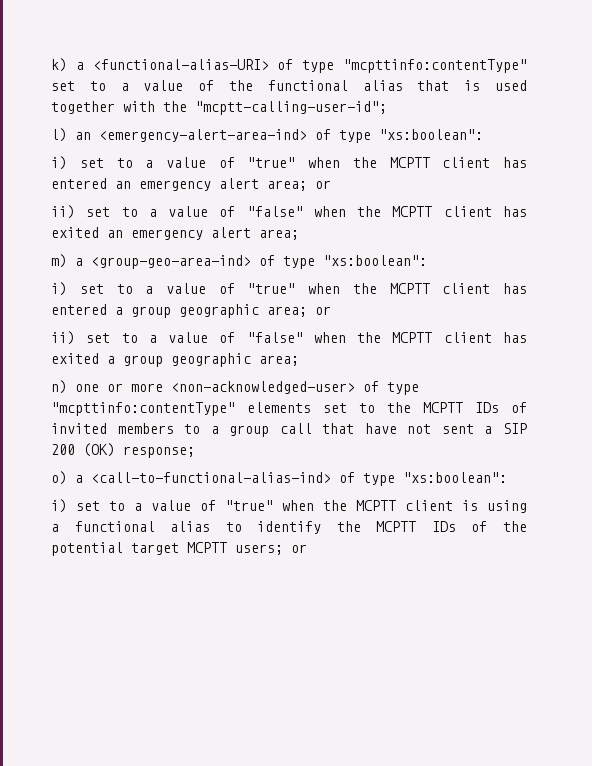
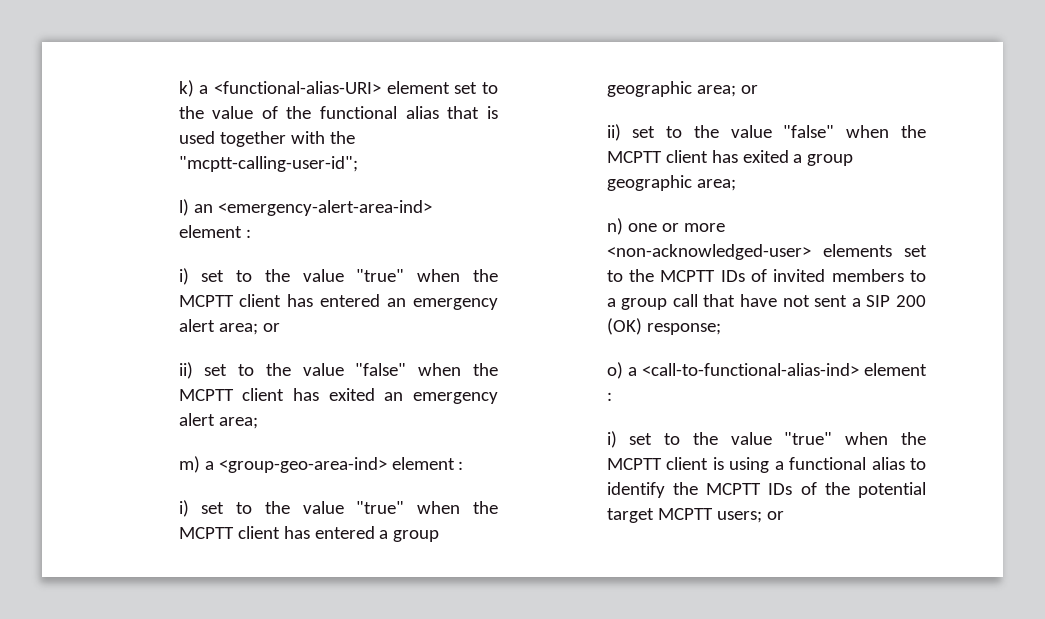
- k) a <functional-alias-URI> of type "mcpttinfo:contentType" set to a value of the functional alias that is used together with the "mcptt-calling-user-id";
+ k) a <functional-alias-URI> element set to the value of the functional alias that is used together with the "mcptt-calling-user-id";
- l) an <emergency-alert-area-ind> of type "xs:boolean":
- i) set to a value of "true" when the MCPTT client has entered an emergency alert area; or
+ l) an <emergency-alert-area-ind> element :
+ i) set to the value "true" when the MCPTT client has entered an emergency alert area; or
- ii) set to a value of "false" when the MCPTT client has exited an emergency alert area;
+ ii) set to the value "false" when the MCPTT client has exited an emergency alert area;
- m) a <group-geo-area-ind> of type "xs:boolean":
- i) set to a value of "true" when the MCPTT client has entered a group geographic area; or
+ m) a <group-geo-area-ind> element :
+ i) set to the value "true" when the MCPTT client has entered a group geographic area; or
- ii) set to a value of "false" when the MCPTT client has exited a group geographic area;
+ ii) set to the value "false" when the MCPTT client has exited a group geographic area;
- n) one or more <non-acknowledged-user> of type "mcpttinfo:contentType" elements set to the MCPTT IDs of invited members to a group call that have not sent a SIP 200 (OK) response;
+ n) one or more <non-acknowledged-user> elements set to the MCPTT IDs of invited members to a group call that have not sent a SIP 200 (OK) response;
- o) a <call-to-functional-alias-ind> of type "xs:boolean":
- i) set to a value of "true" when the MCPTT client is using a functional alias to identify the MCPTT IDs of the potential target MCPTT users; or
+ o) a <call-to-functional-alias-ind> element :
+ i) set to the value "true" when the MCPTT client is using a functional alias to identify the MCPTT IDs of the potential target MCPTT users; or

